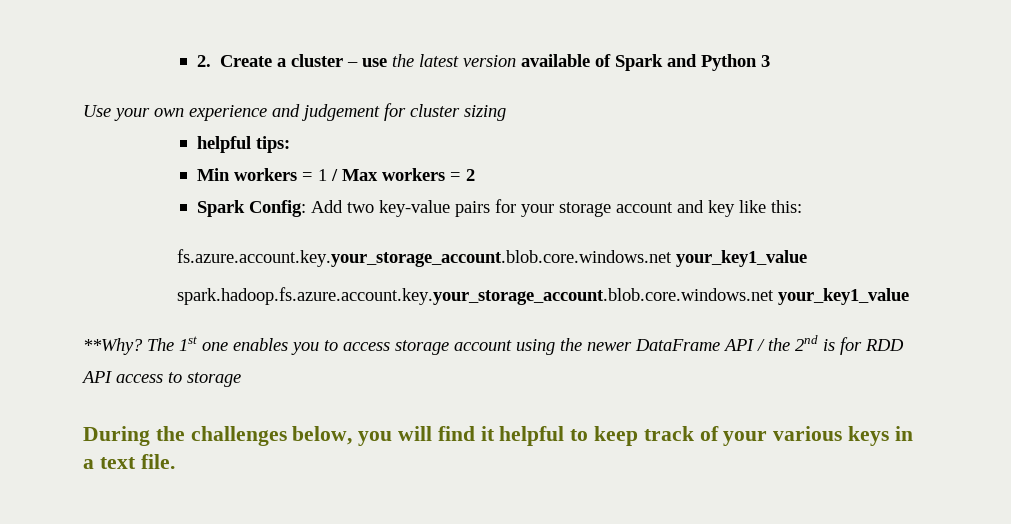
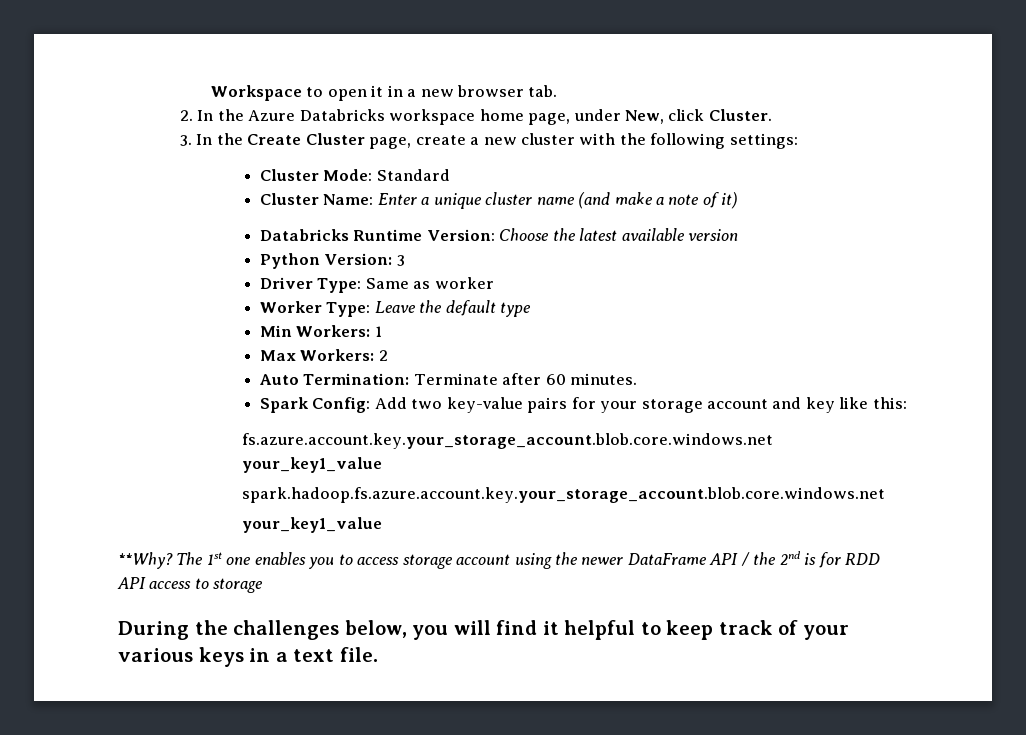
- 2. Create a cluster – use the latest version available of Spark and Python 3
- Use your own experience and judgement for cluster sizing
- helpful tips:
+ Workspace to open it in a new browser tab.
+ 2. In the Azure Databricks workspace home page, under New, click Cluster.
+ 3. In the Create Cluster page, create a new cluster with the following settings:
+ Cluster Mode: Standard
+ Cluster Name: Enter a unique cluster name (and make a note of it)
+ Databricks Runtime Version: Choose the latest available version
+ Python Version: 3
+ Driver Type: Same as worker
+ Worker Type: Leave the default type
- Min workers = 1 / Max workers = 2
+ Min Workers: 1
+ Max Workers: 2
+ Auto Termination: Terminate after 60 minutes.
- spark.hadoop.fs.azure.account.key.your_storage_account.blob.core.windows.net your_key1_value
+ spark.hadoop.fs.azure.account.key.your_storage_account.blob.core.windows.net
+ your_key1_value

